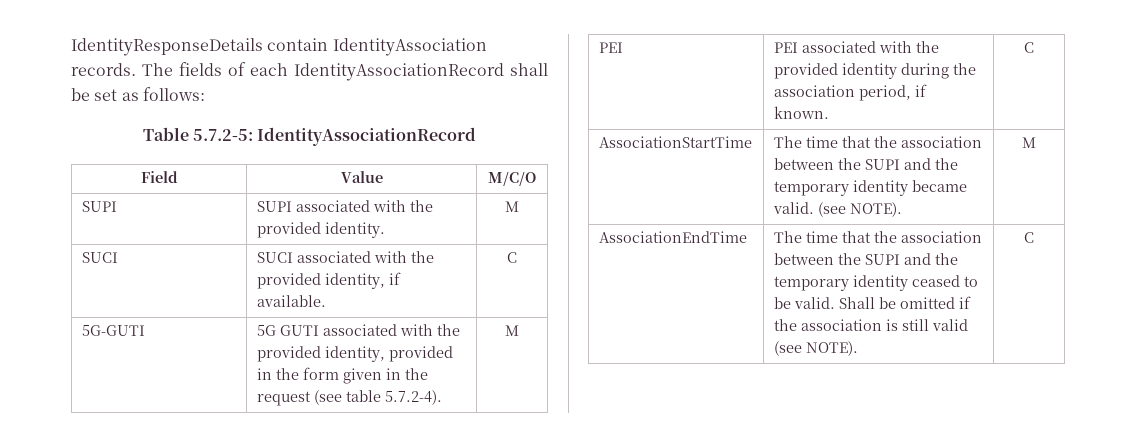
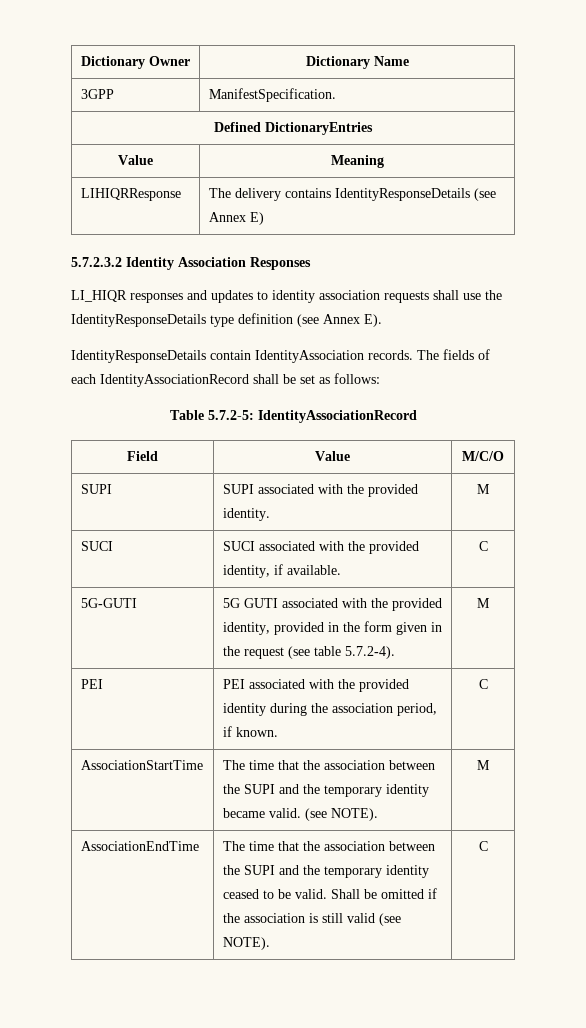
+ Dictionary Owner | Dictionary Name
+ 3GPP | ManifestSpecification.
+ Defined DictionaryEntries
+ Value | Meaning
+ LIHIQRResponse | The delivery contains IdentityResponseDetails (see Annex E)
+ 5.7.2.3.2 Identity Association Responses
+ LI_HIQR responses and updates to identity association requests shall use the IdentityResponseDetails type definition (see Annex E).

